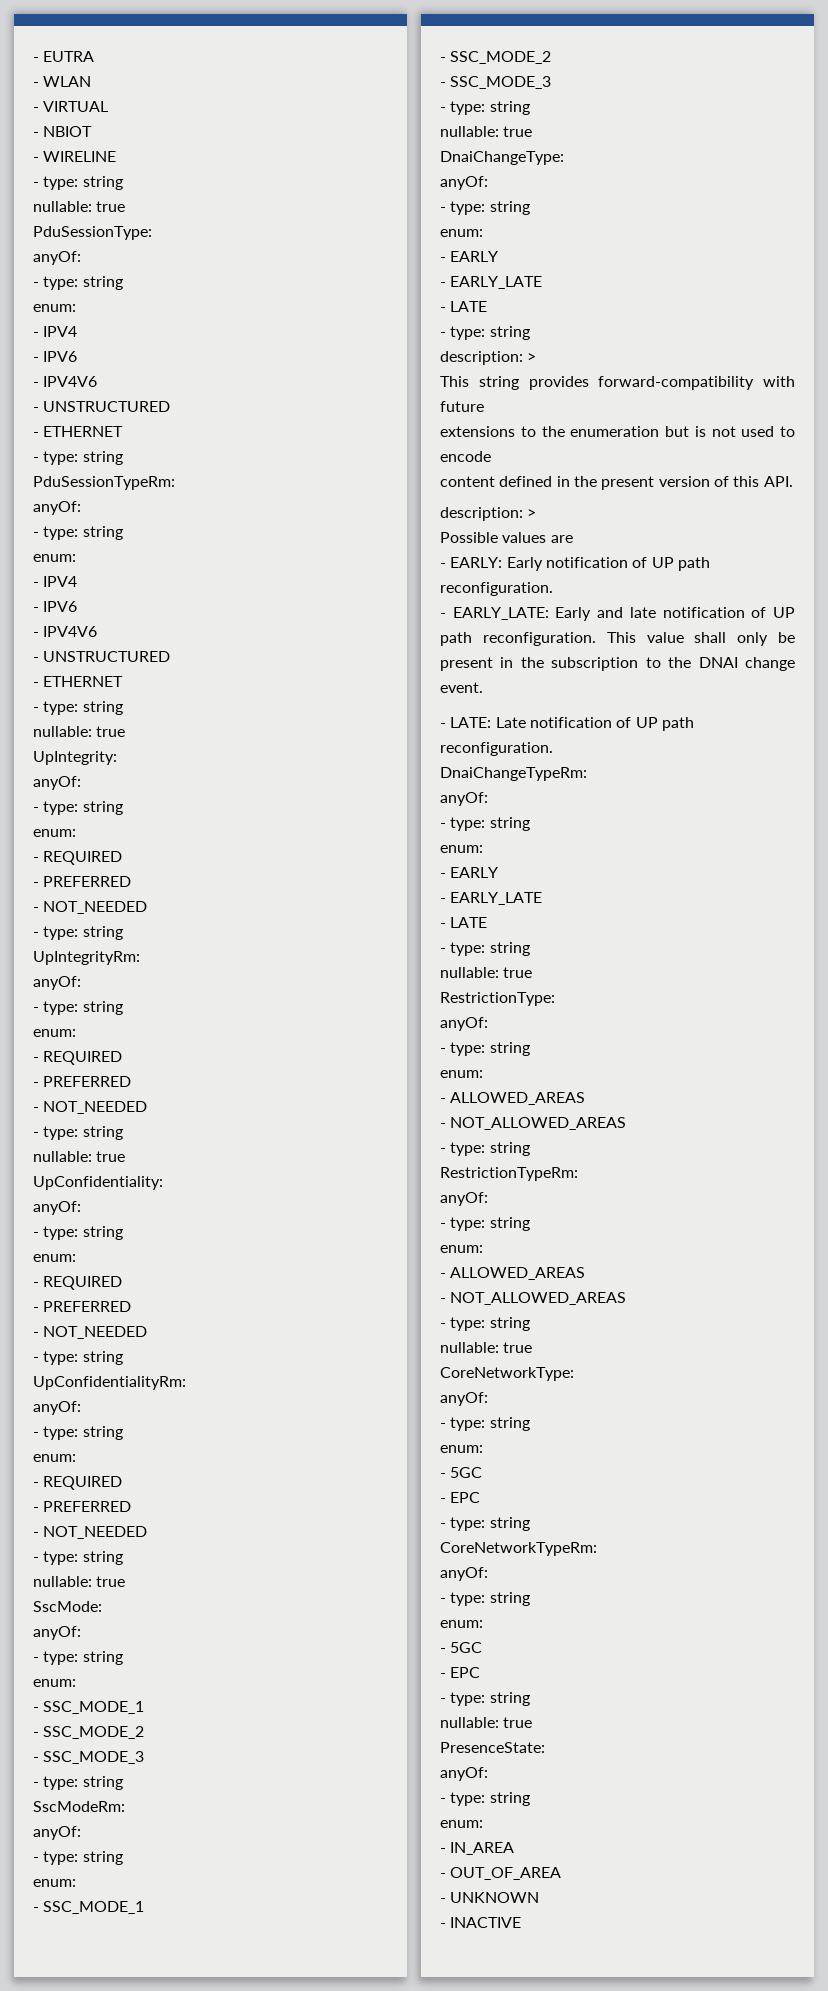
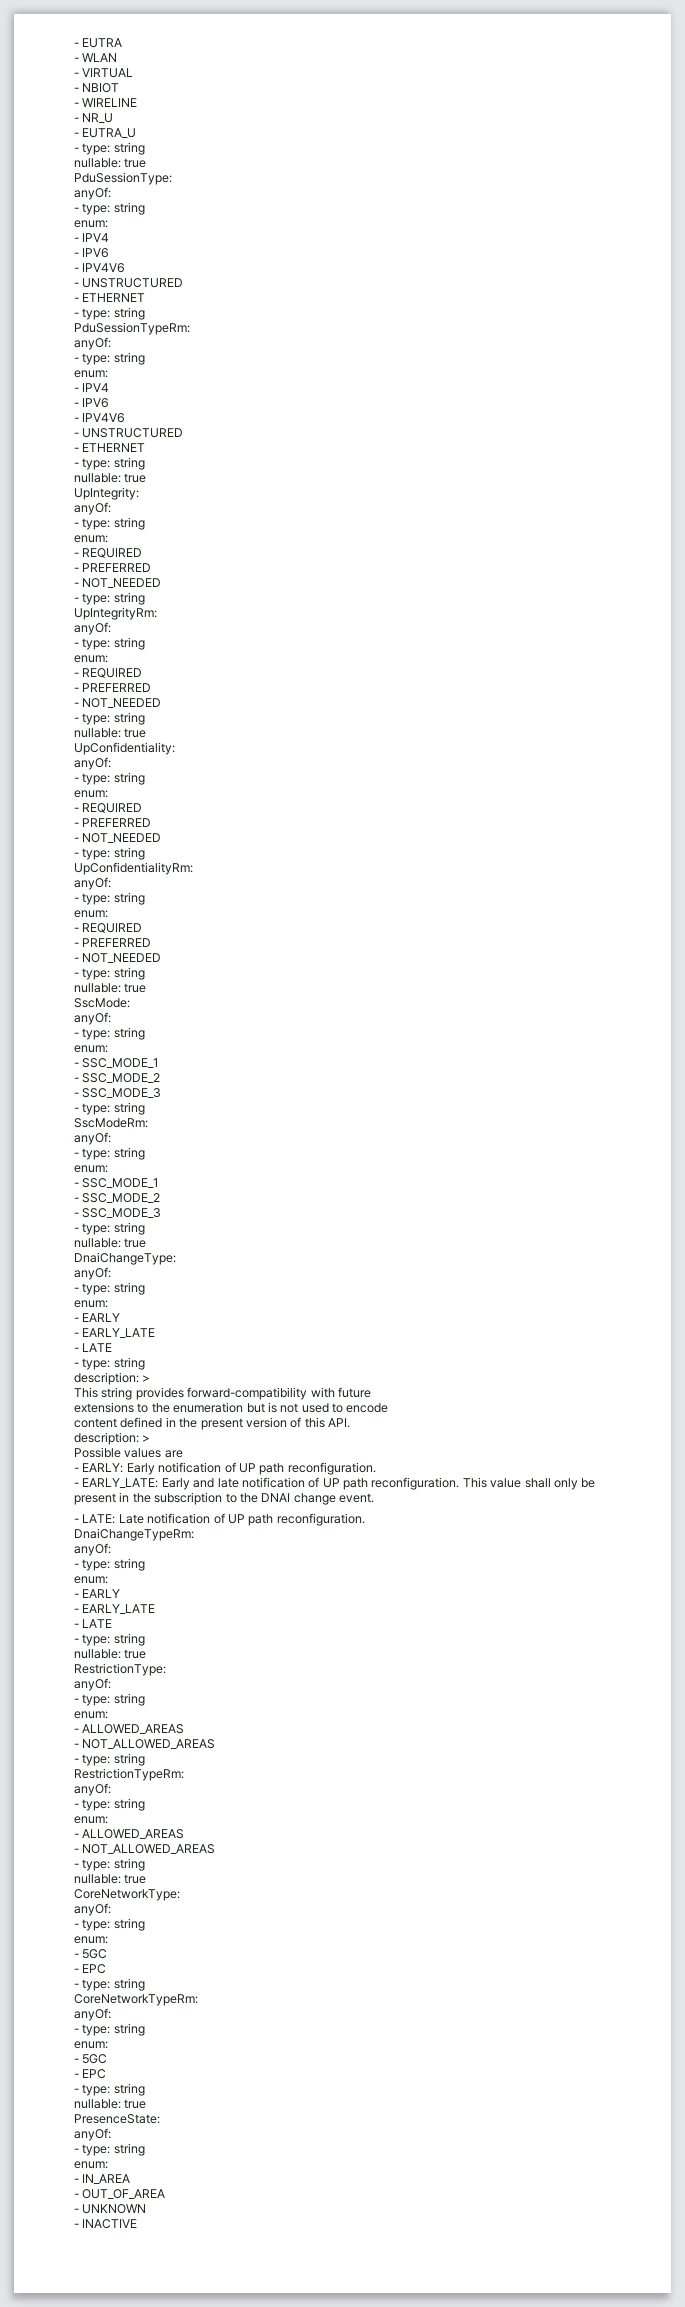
+ - NR_U
+ - EUTRA_U

